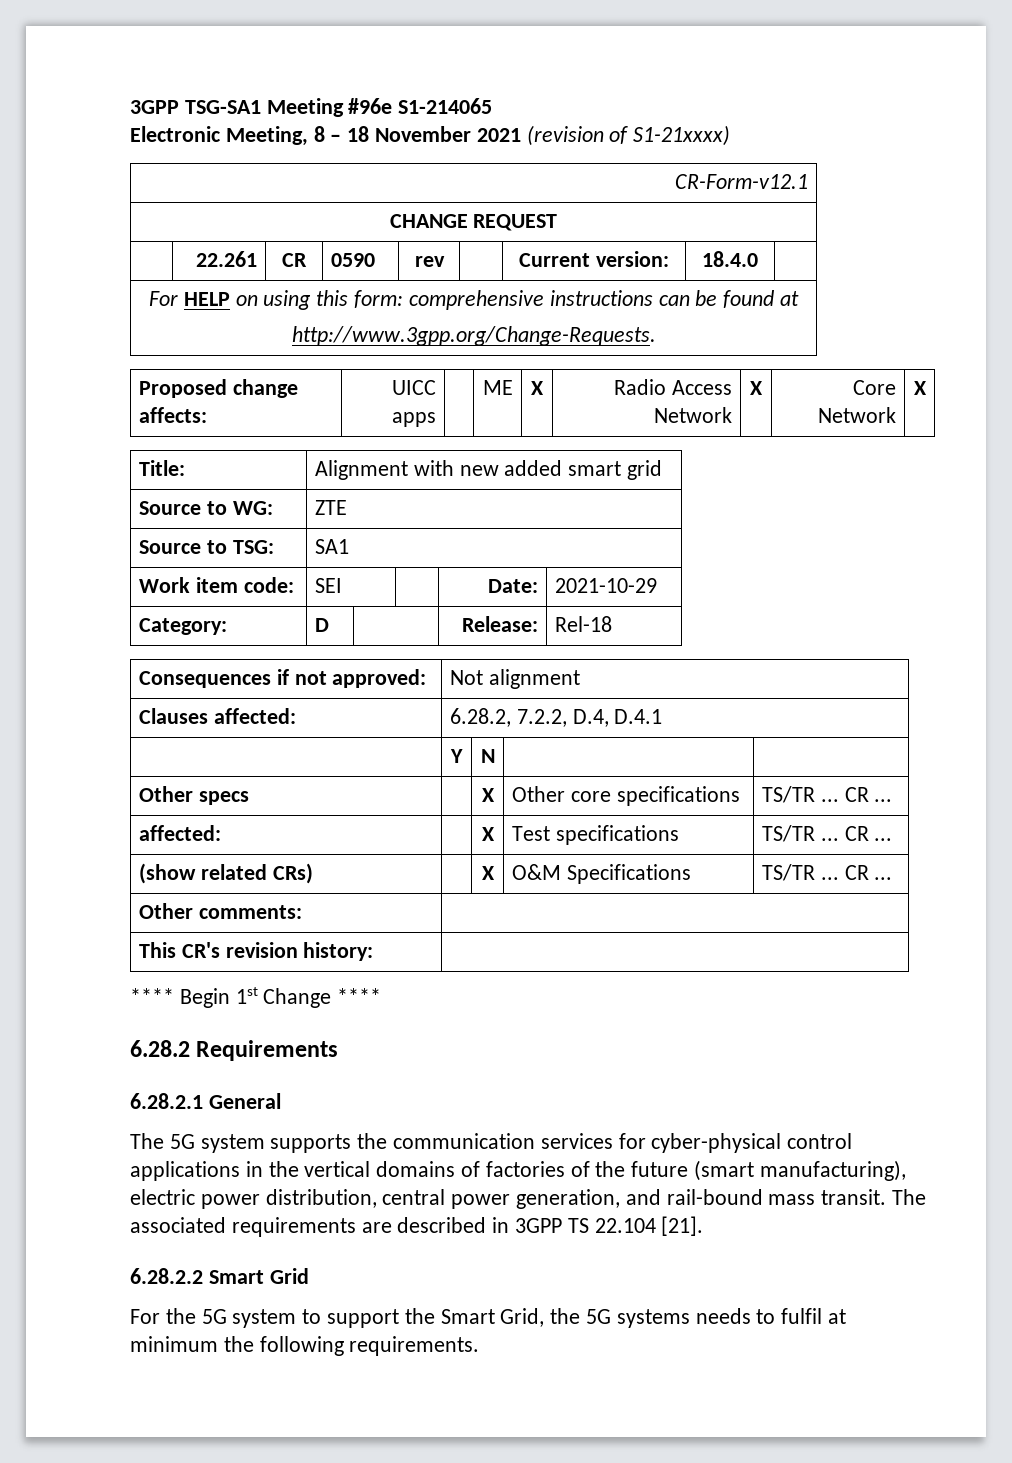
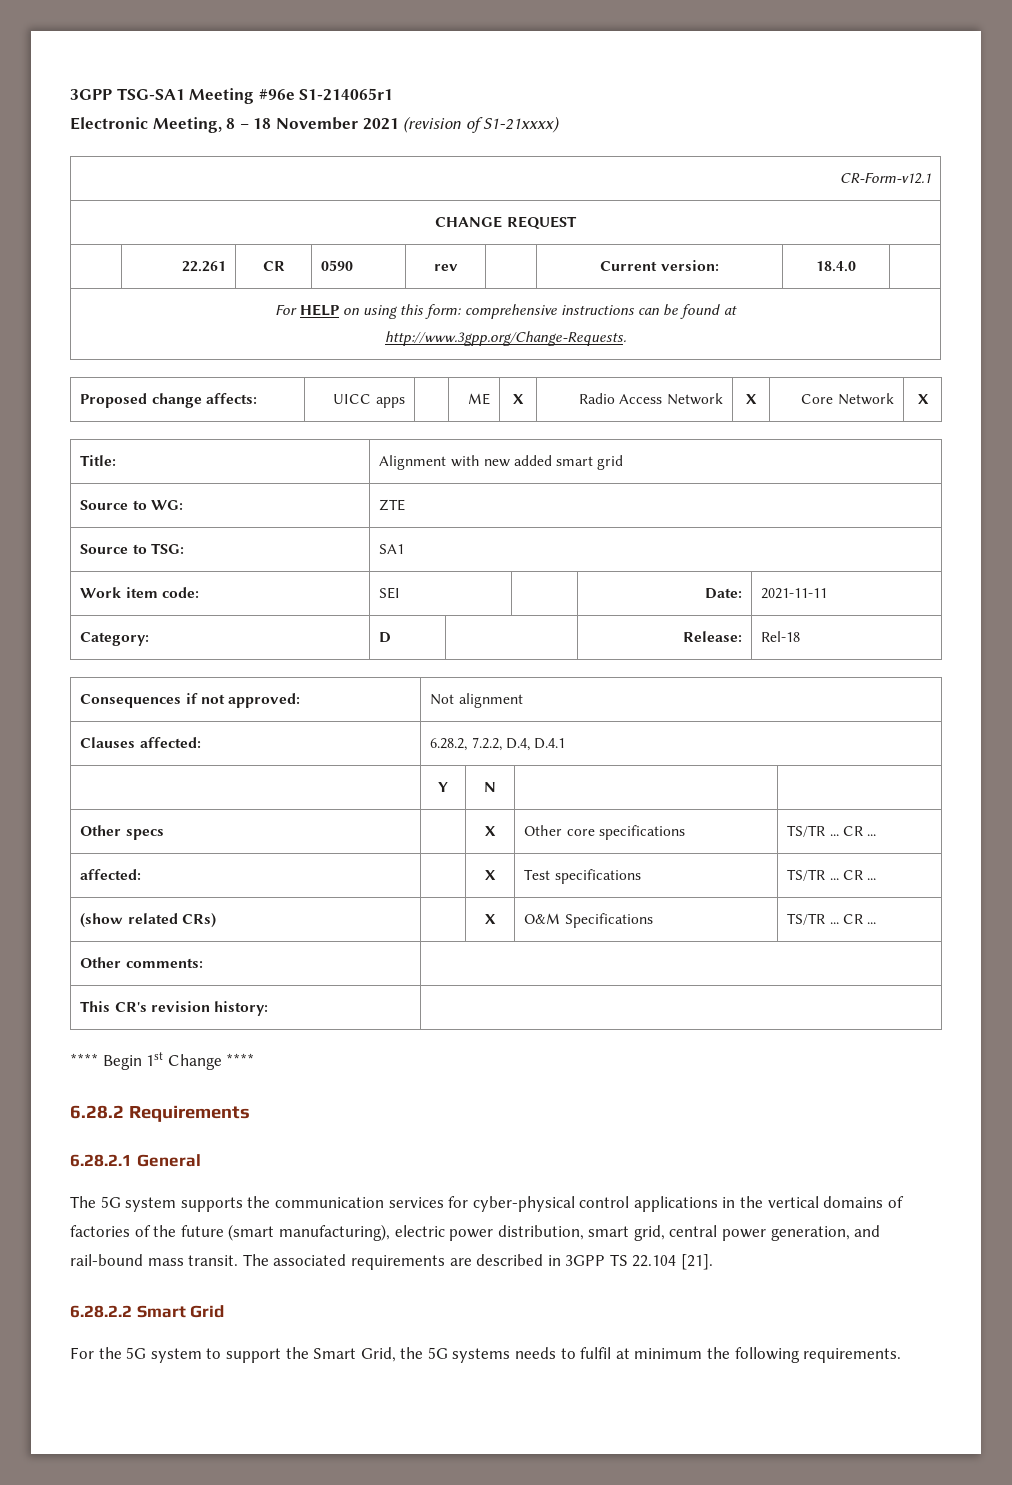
- 3GPP TSG-SA1 Meeting #96e S1-214065
+ 3GPP TSG-SA1 Meeting #96e S1-214065r1
- Work item code: | SEI | | Date: | 2021-10-29
+ Work item code: | SEI | | Date: | 2021-11-11
- The 5G system supports the communication services for cyber-physical control applications in the vertical domains of factories of the future (smart manufacturing), electric power distribution, central power generation, and rail-bound mass transit.
+ The 5G system supports the communication services for cyber-physical control applications in the vertical domains of factories of the future (smart manufacturing), electric power distribution, smart grid, central power generation, and rail-bound mass transit.

